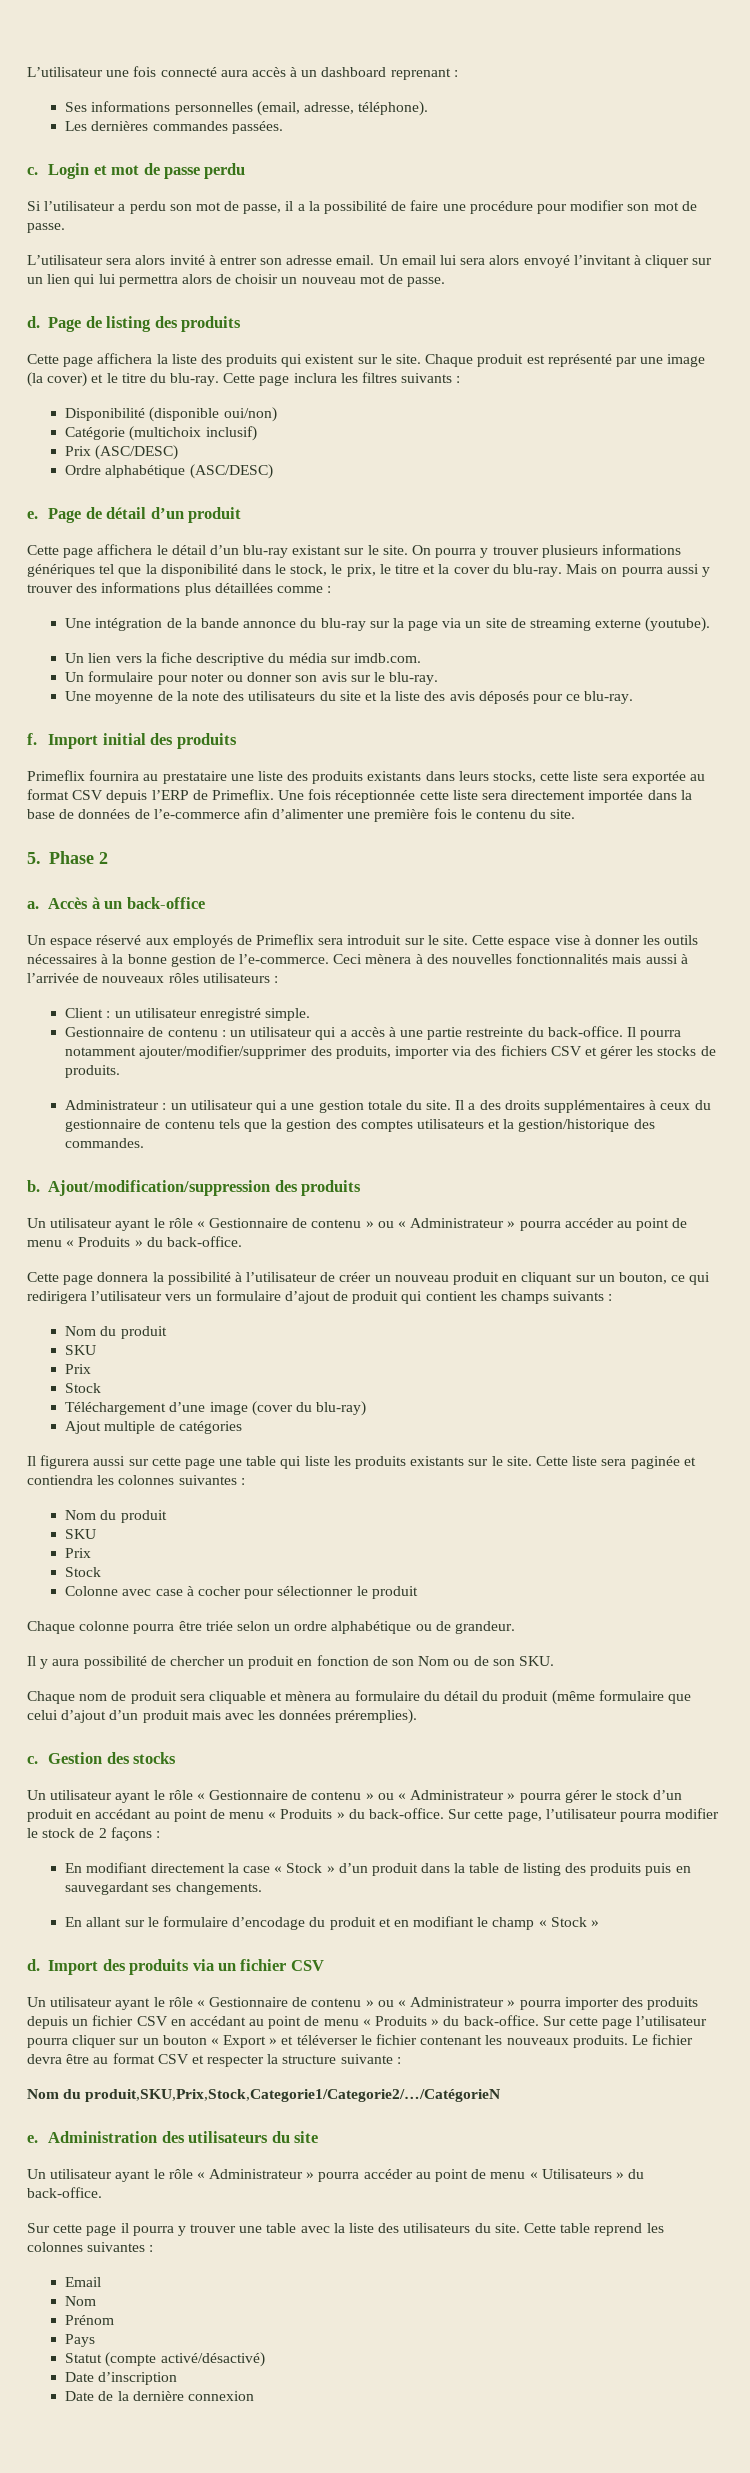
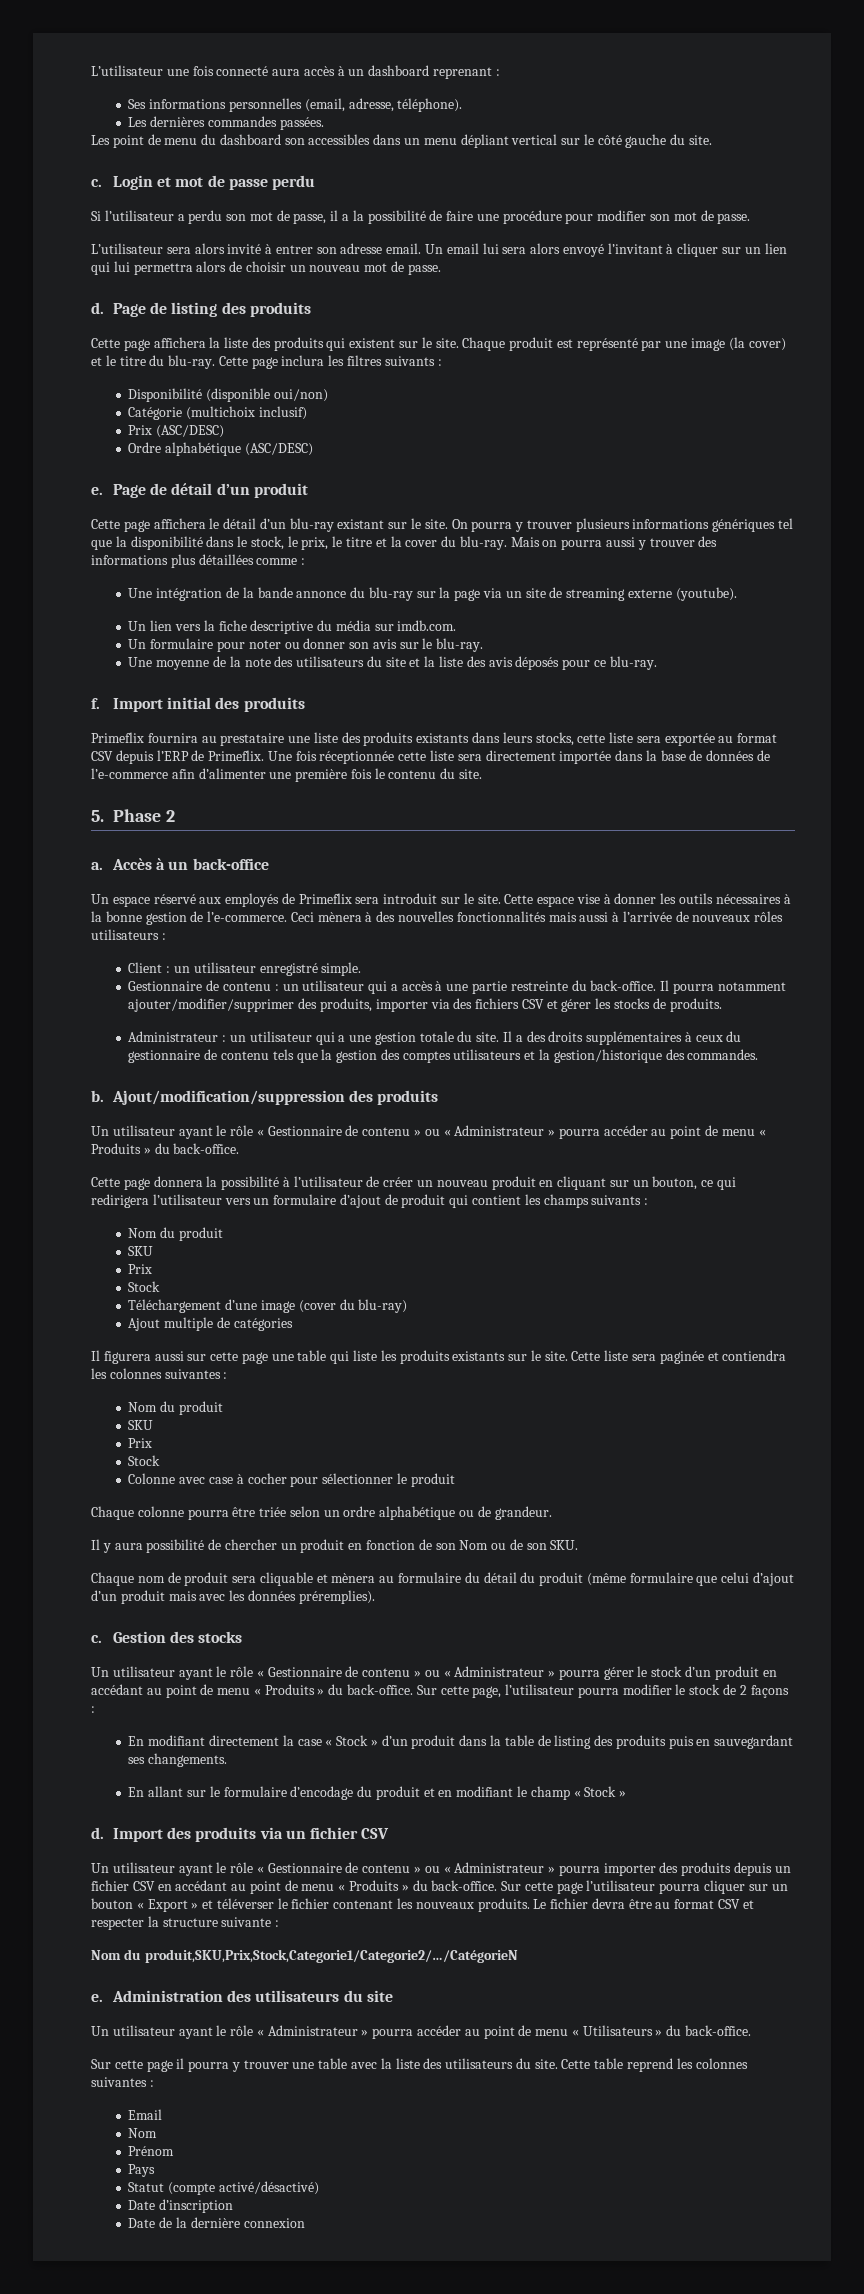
+ Les point de menu du dashboard son accessibles dans un menu dépliant vertical sur le côté gauche du site.

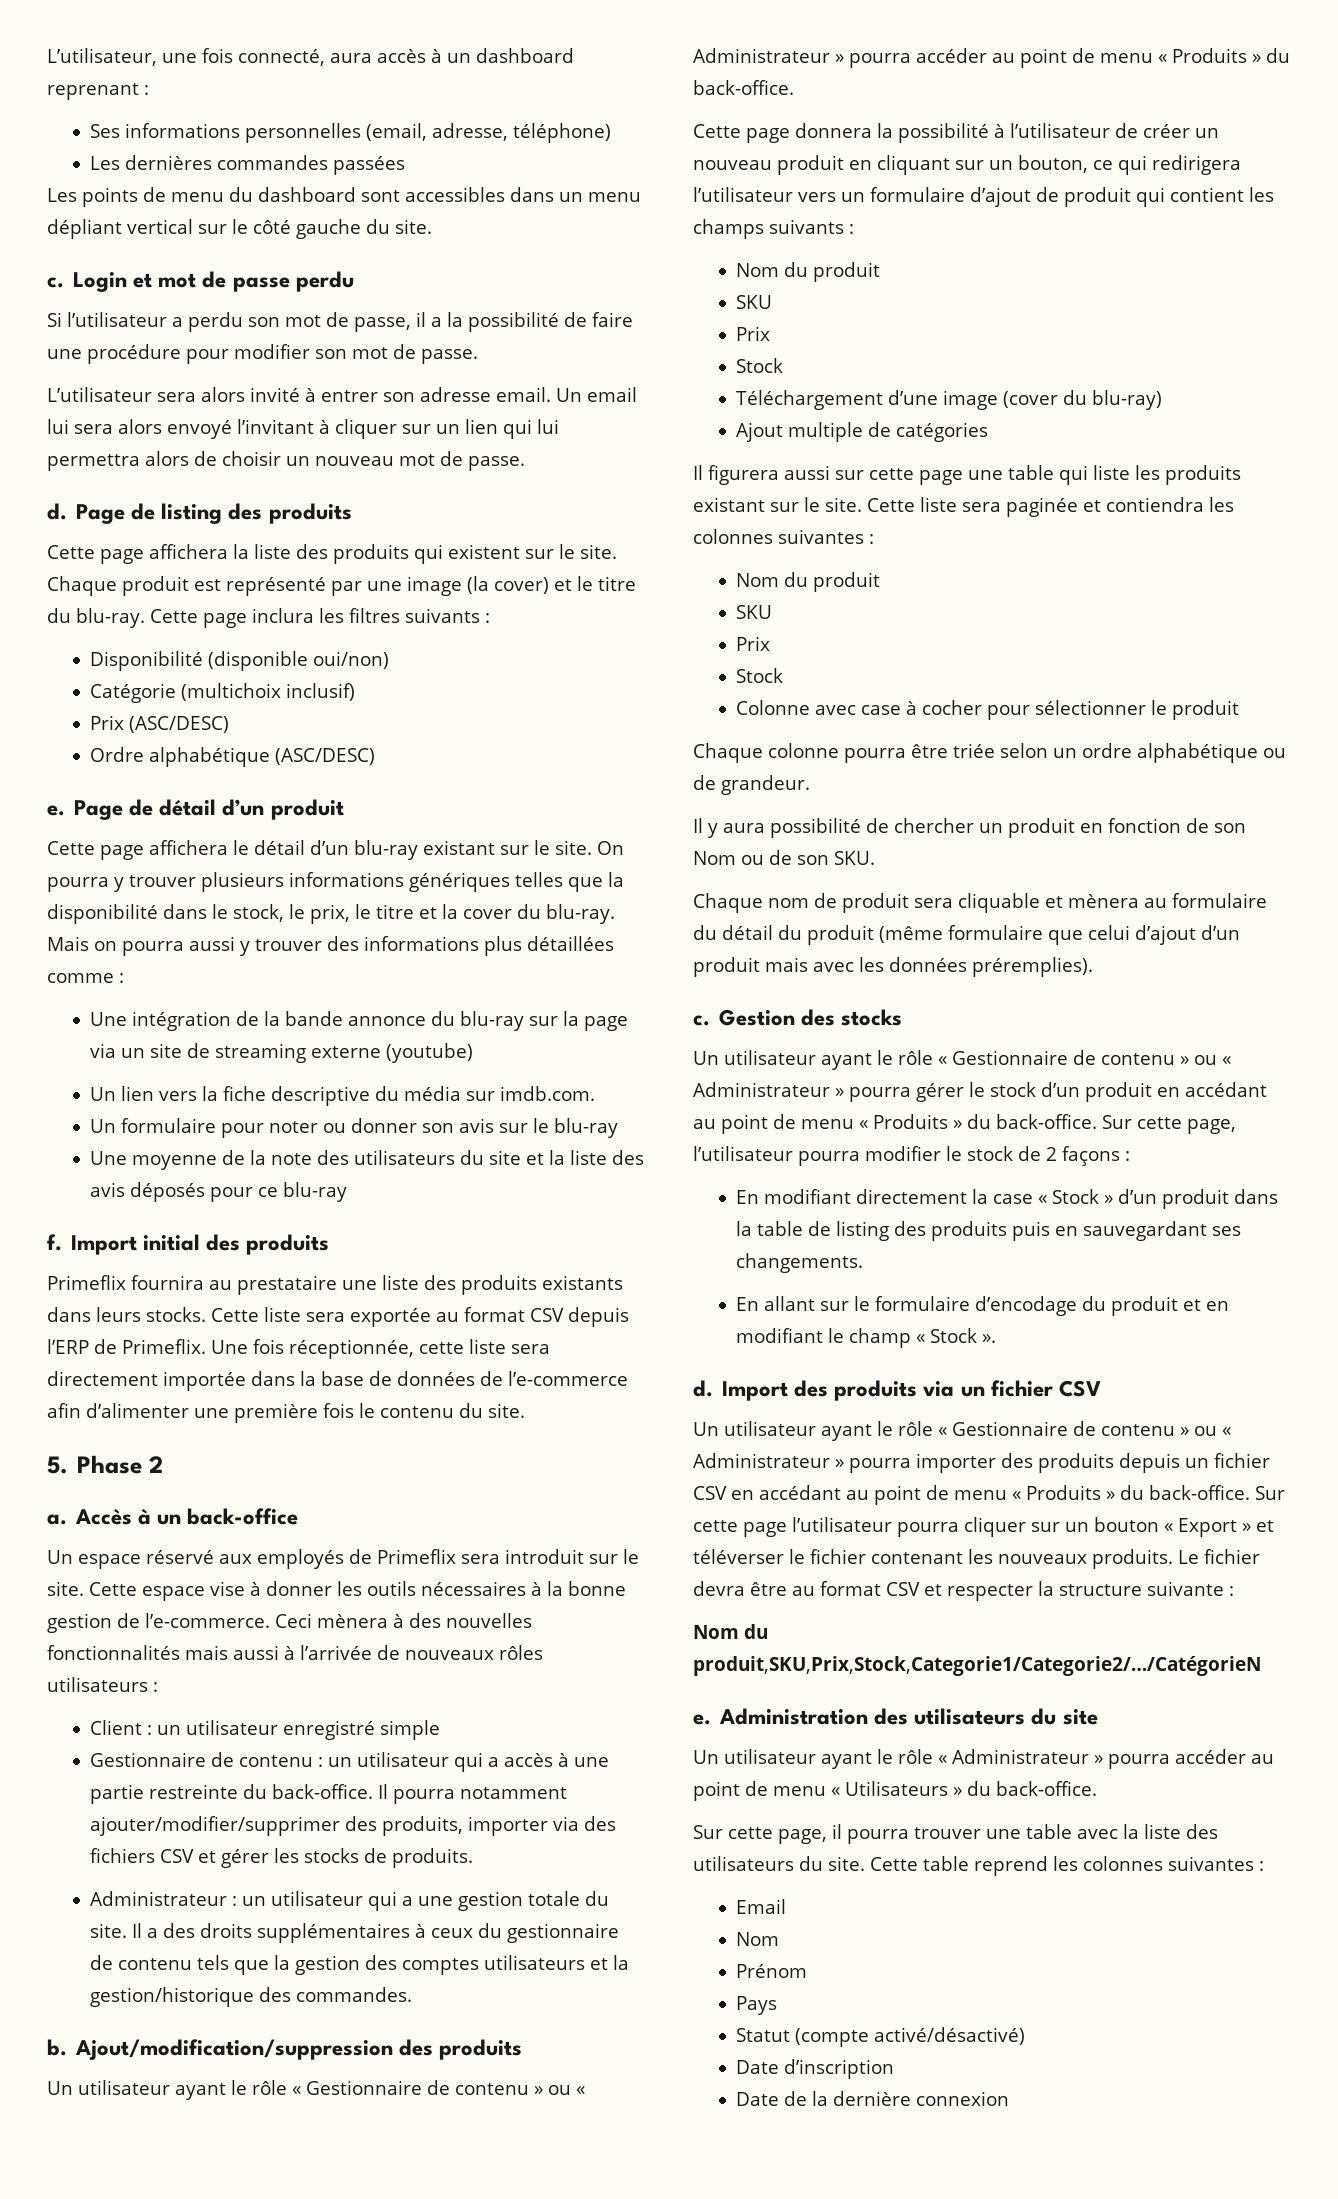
- L’utilisateur une fois connecté aura accès à un dashboard reprenant :
+ L’utilisateur, une fois connecté, aura accès à un dashboard reprenant :
- Ses informations personnelles (email, adresse, téléphone).
+ Ses informations personnelles (email, adresse, téléphone)
- Les dernières commandes passées.
- Les point de menu du dashboard son accessibles dans un menu dépliant vertical sur le côté gauche du site.
+ Les dernières commandes passées
+ Les points de menu du dashboard sont accessibles dans un menu dépliant vertical sur le côté gauche du site.
- On pourra y trouver plusieurs informations génériques tel que la disponibilité dans le stock, le prix, le titre et la cover du blu-ray.
+ On pourra y trouver plusieurs informations génériques telles que la disponibilité dans le stock, le prix, le titre et la cover du blu-ray.
- Une intégration de la bande annonce du blu-ray sur la page via un site de streaming externe (youtube).
+ Une intégration de la bande annonce du blu-ray sur la page via un site de streaming externe (youtube)
- Un formulaire pour noter ou donner son avis sur le blu-ray.
+ Un formulaire pour noter ou donner son avis sur le blu-ray
- Une moyenne de la note des utilisateurs du site et la liste des avis déposés pour ce blu-ray.
+ Une moyenne de la note des utilisateurs du site et la liste des avis déposés pour ce blu-ray
- Primeflix fournira au prestataire une liste des produits existants dans leurs stocks, cette liste sera exportée au format CSV depuis l’ERP de Primeflix.
+ Primeflix fournira au prestataire une liste des produits existants dans leurs stocks. Cette liste sera exportée au format CSV depuis l’ERP de Primeflix.
- Une fois réceptionnée cette liste sera directement importée dans la base de données de l’e-commerce afin d’alimenter une première fois le contenu du site.
+ Une fois réceptionnée, cette liste sera directement importée dans la base de données de l’e-commerce afin d’alimenter une première fois le contenu du site.
- Client : un utilisateur enregistré simple.
+ Client : un utilisateur enregistré simple
- Il figurera aussi sur cette page une table qui liste les produits existants sur le site.
+ Il figurera aussi sur cette page une table qui liste les produits existant sur le site.
- En allant sur le formulaire d’encodage du produit et en modifiant le champ « Stock »
+ En allant sur le formulaire d’encodage du produit et en modifiant le champ « Stock ».
- Sur cette page il pourra y trouver une table avec la liste des utilisateurs du site.
+ Sur cette page, il pourra trouver une table avec la liste des utilisateurs du site.

